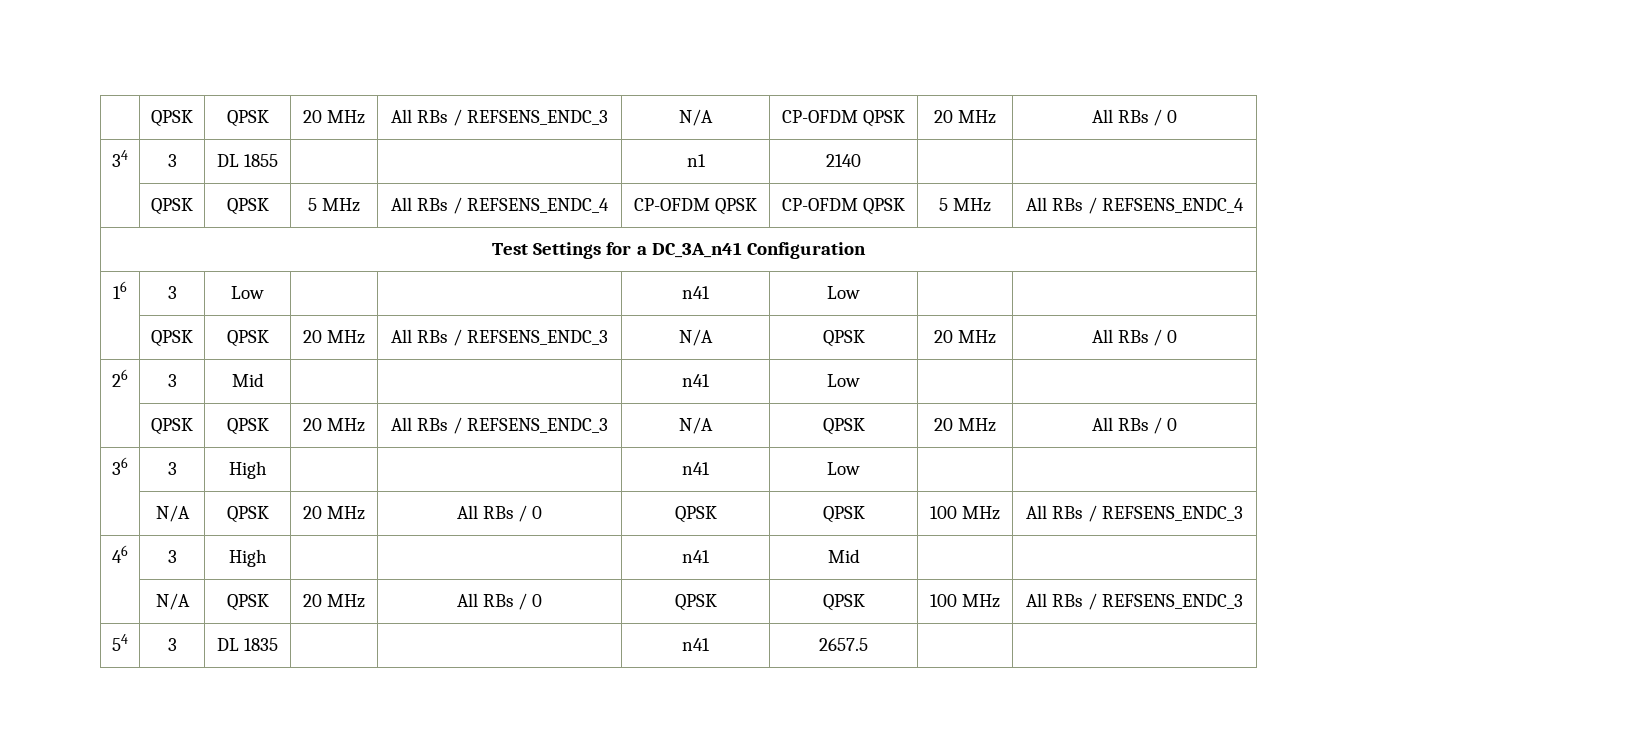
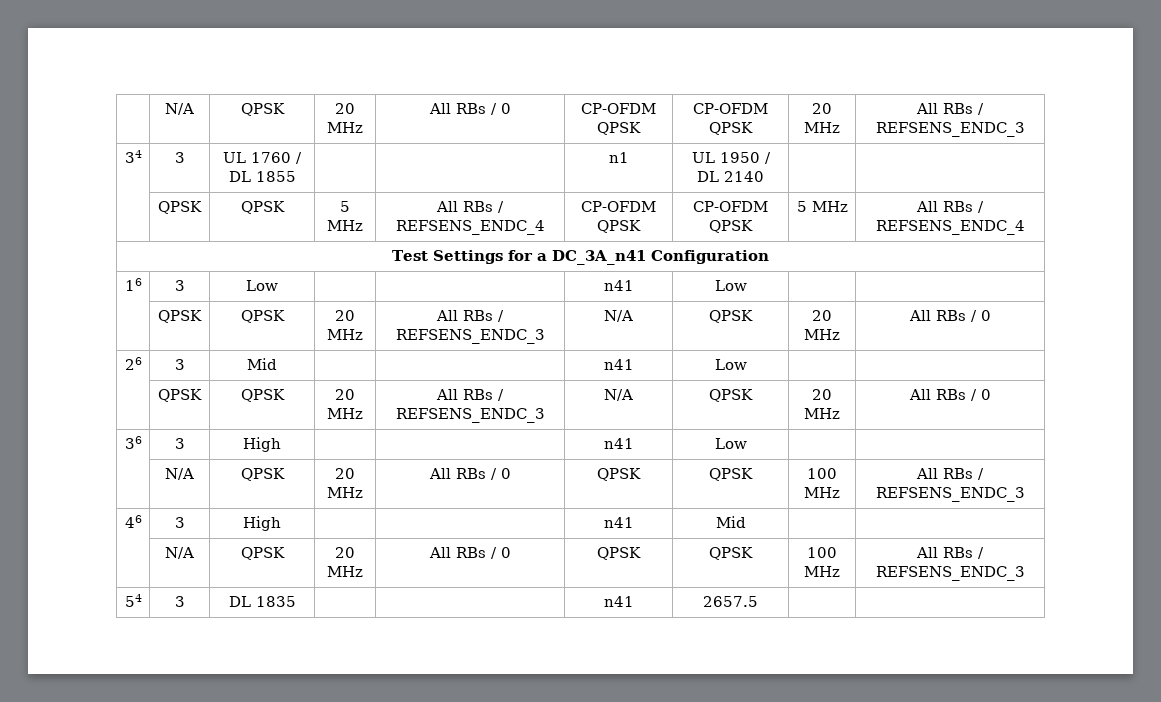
- | QPSK | QPSK | 20 MHz | All RBs / REFSENS_ENDC_3 | N/A | CP-OFDM QPSK | 20 MHz | All RBs / 0
+ | N/A | QPSK | 20 MHz | All RBs / 0 | CP-OFDM QPSK | CP-OFDM QPSK | 20 MHz | All RBs / REFSENS_ENDC_3
- 34 | 3 | DL 1855 | | | n1 | 2140 | |
+ 34 | 3 | UL 1760 / DL 1855 | | | n1 | UL 1950 / DL 2140 | |

